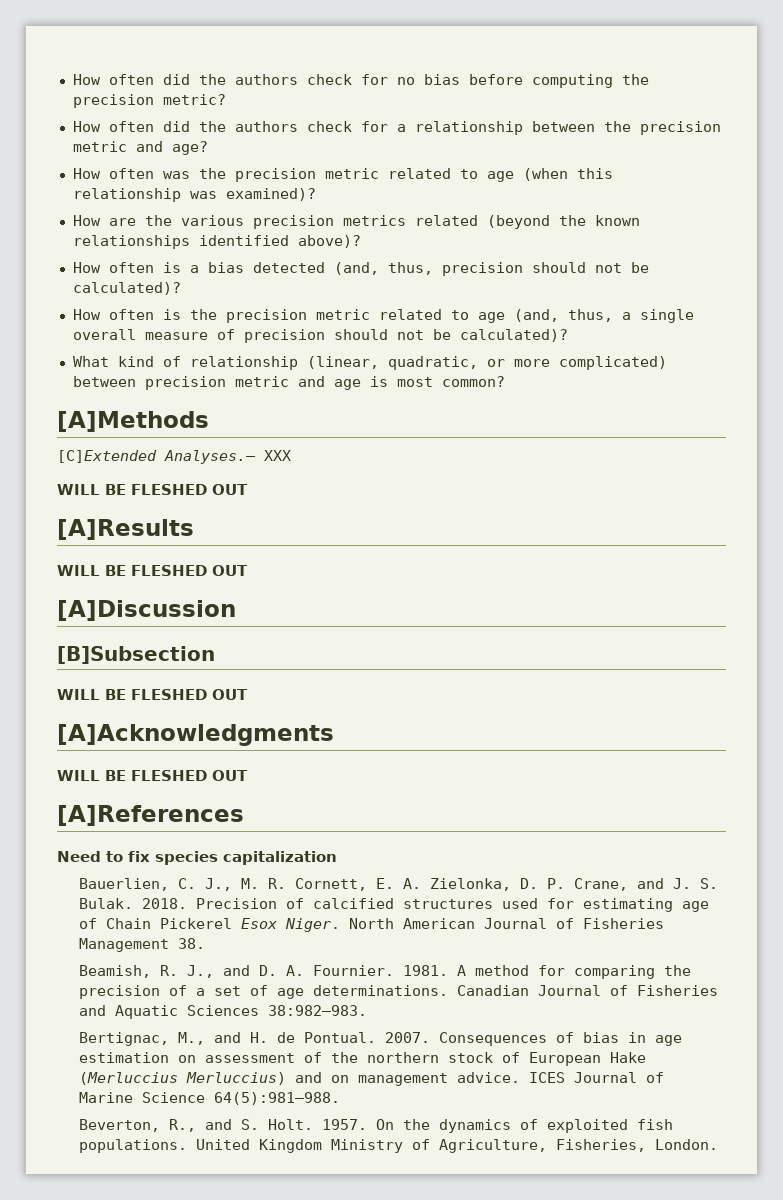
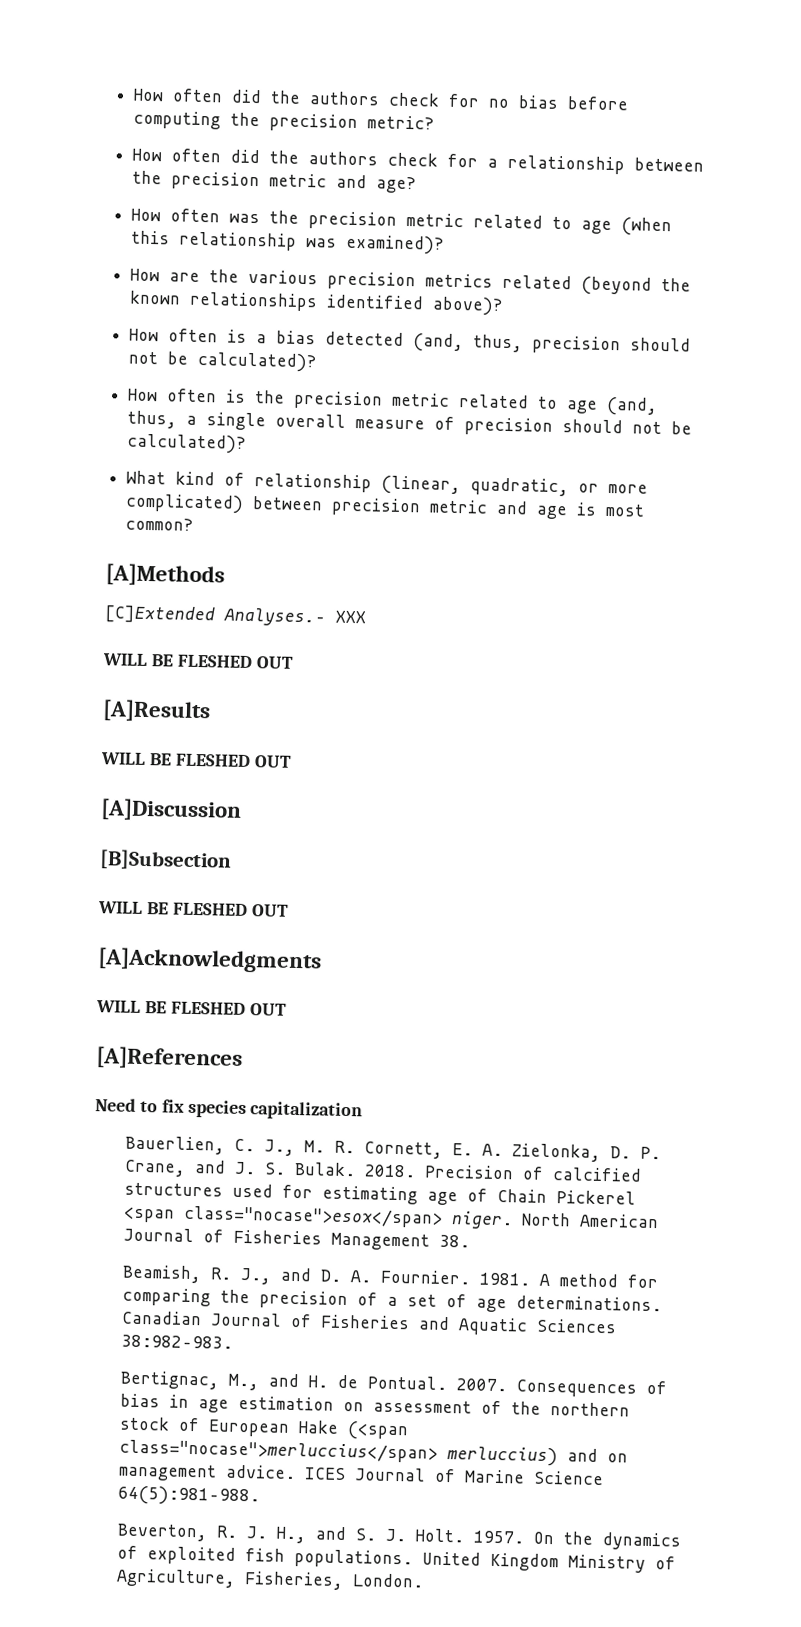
- Precision of calcified structures used for estimating age of Chain Pickerel Esox Niger.
+ Precision of calcified structures used for estimating age of Chain Pickerel <span class="nocase">esox</span> niger.
- Consequences of bias in age estimation on assessment of the northern stock of European Hake (Merluccius Merluccius) and on management advice.
+ Consequences of bias in age estimation on assessment of the northern stock of European Hake (<span class="nocase">merluccius</span> merluccius) and on management advice.
- Beverton, R., and S. Holt.
+ Beverton, R. J. H., and S. J. Holt.

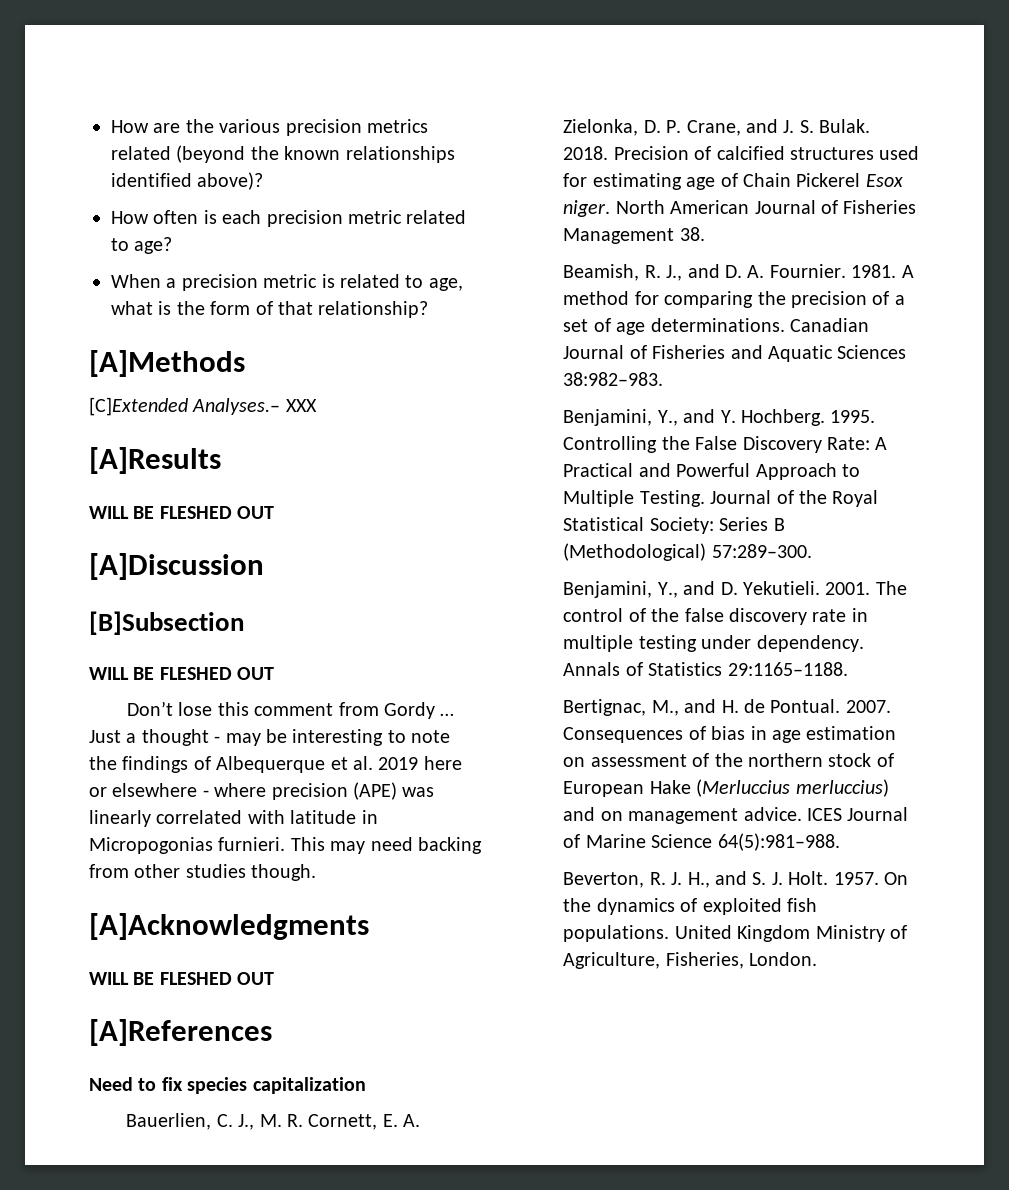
- How often did the authors check for no bias before computing the precision metric?
- How often did the authors check for a relationship between the precision metric and age?
- How often was the precision metric related to age (when this relationship was examined)?
- How often is a bias detected (and, thus, precision should not be calculated)?
- How often is the precision metric related to age (and, thus, a single overall measure of precision should not be calculated)?
- What kind of relationship (linear, quadratic, or more complicated) between precision metric and age is most common?
+ How often is each precision metric related to age?
+ When a precision metric is related to age, what is the form of that relationship?
  [C]Extended Analyses.– XXX
- WILL BE FLESHED OUT
+ Don’t lose this comment from Gordy … Just a thought - may be interesting to note the findings of Albequerque et al. 2019 here or elsewhere - where precision (APE) was linearly correlated with latitude in Micropogonias furnieri. This may need backing from other studies though.
- Precision of calcified structures used for estimating age of Chain Pickerel <span class="nocase">esox</span> niger.
+ Precision of calcified structures used for estimating age of Chain Pickerel Esox niger.
+ Benjamini, Y., and Y. Hochberg. 1995. Controlling the False Discovery Rate: A Practical and Powerful Approach to Multiple Testing. Journal of the Royal Statistical Society: Series B (Methodological) 57:289–300.
+ Benjamini, Y., and D. Yekutieli. 2001. The control of the false discovery rate in multiple testing under dependency. Annals of Statistics 29:1165–1188.
- Consequences of bias in age estimation on assessment of the northern stock of European Hake (<span class="nocase">merluccius</span> merluccius) and on management advice.
+ Consequences of bias in age estimation on assessment of the northern stock of European Hake (Merluccius merluccius) and on management advice.

